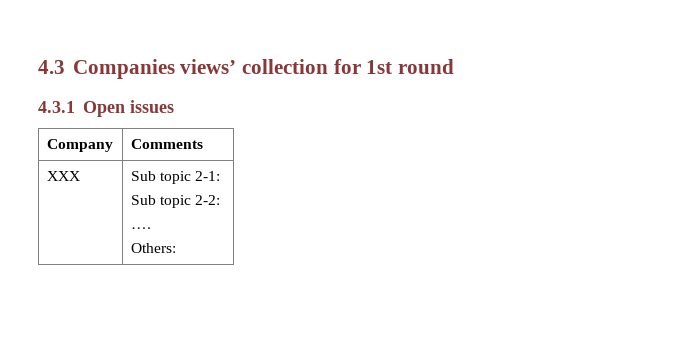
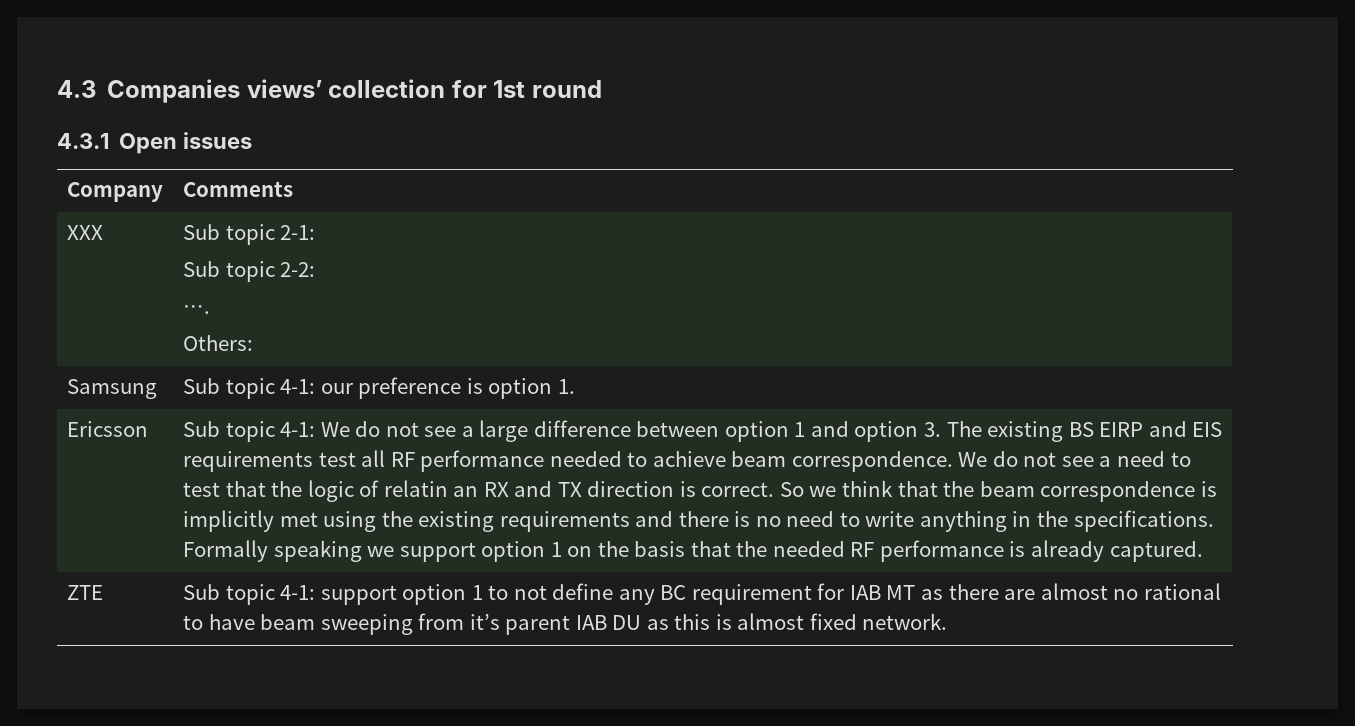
+ Samsung | Sub topic 4-1: our preference is option 1.
+ Ericsson | Sub topic 4-1: We do not see a large difference between option 1 and option 3. The existing BS EIRP and EIS requirements test all RF performance needed to achieve beam correspondence. We do not see a need to test that the logic of relatin an RX and TX direction is correct. So we think that the beam correspondence is implicitly met using the existing requirements and there is no need to write anything in the specifications. Formally speaking we support option 1 on the basis that the needed RF performance is already captured.
+ ZTE | Sub topic 4-1: support option 1 to not define any BC requirement for IAB MT as there are almost no rational to have beam sweeping from it’s parent IAB DU as this is almost fixed network.

